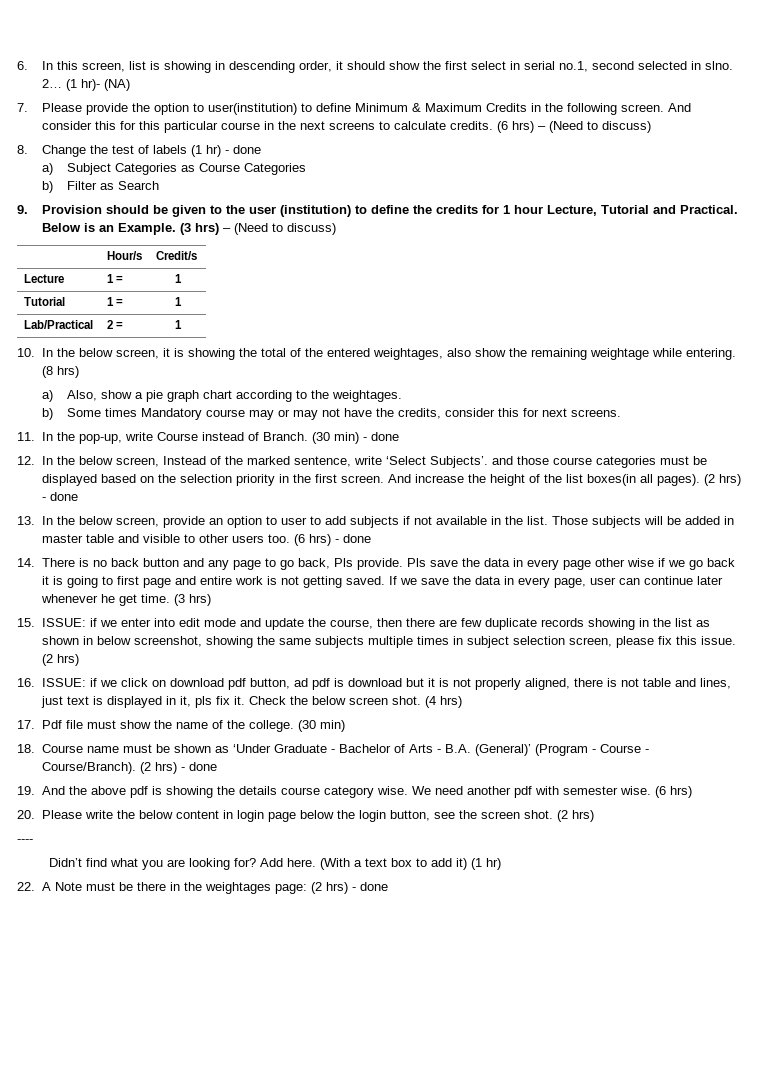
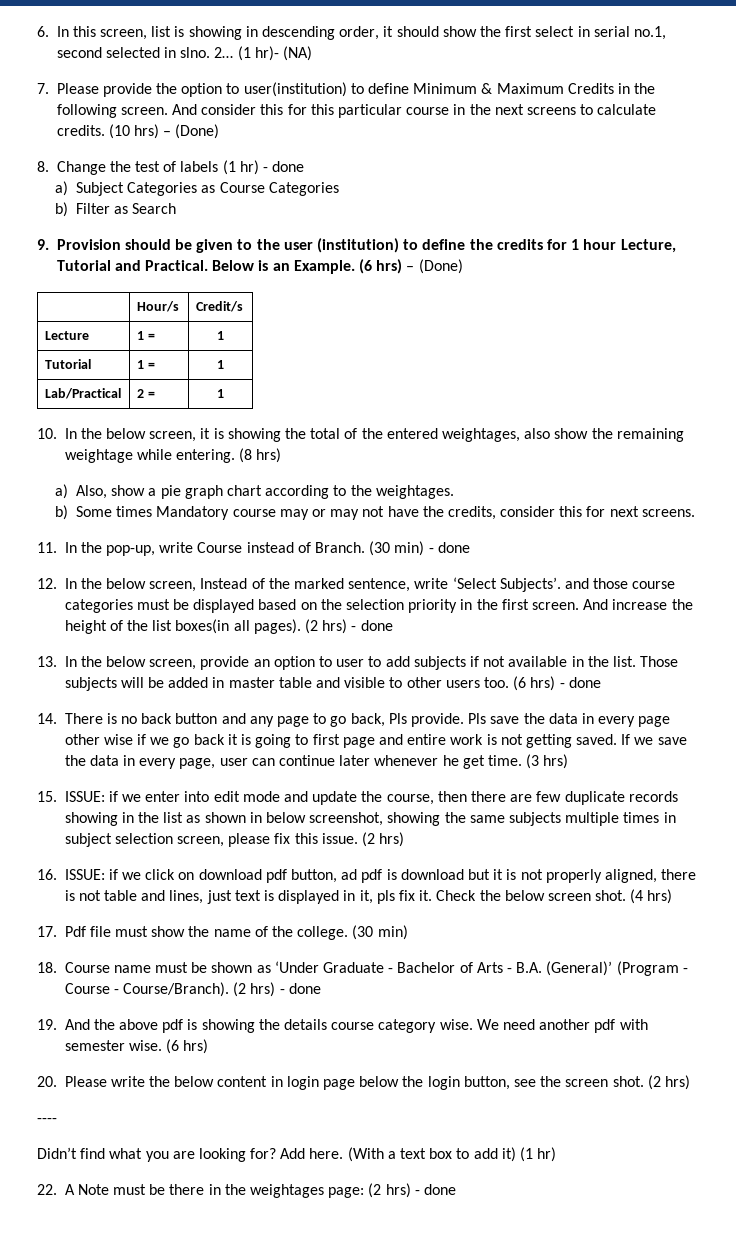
- (6 hrs) – (Need to discuss)
+ (10 hrs) – (Done)
- (3 hrs) – (Need to discuss)
+ (6 hrs) – (Done)

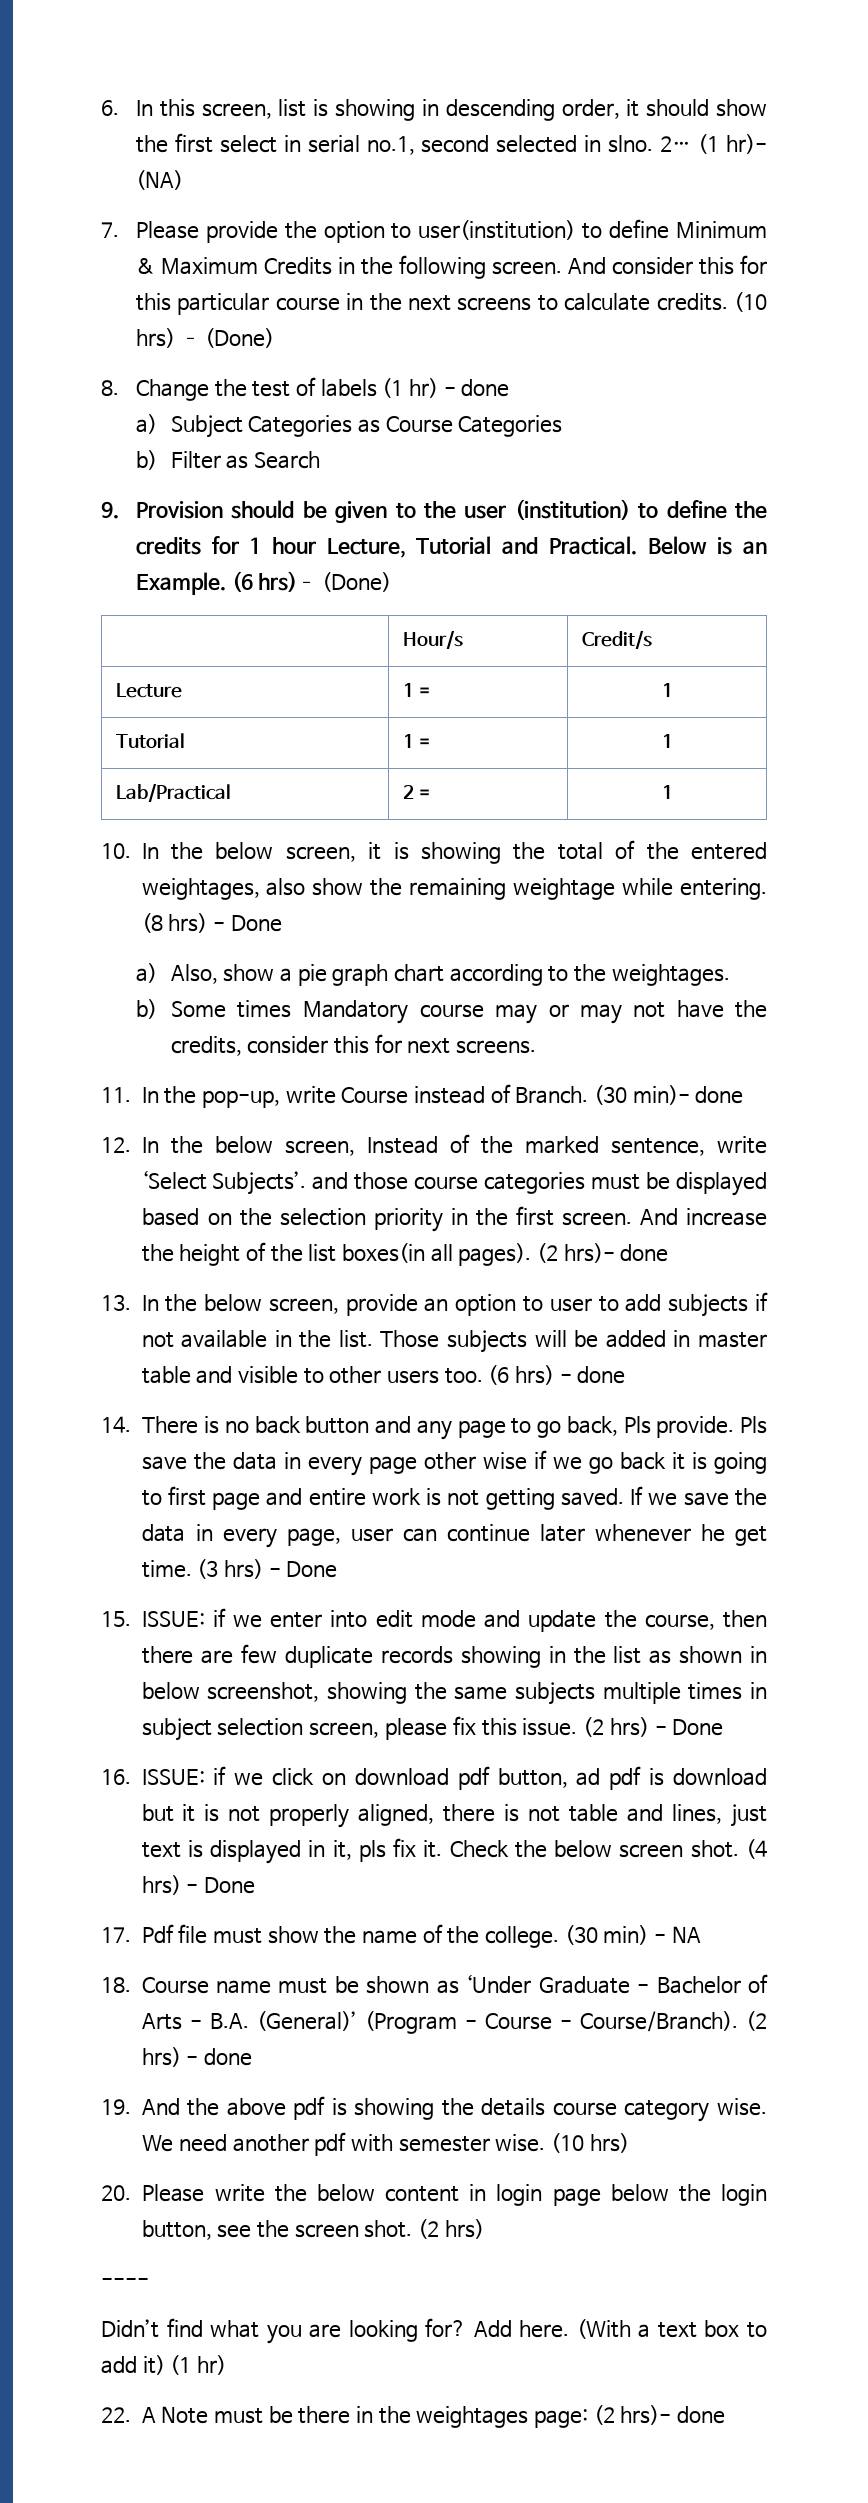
- (6 hrs) – (Done)
+ (6 hrs)– (Done)
- (8 hrs)
+ (8 hrs) - Done
- (30 min) - done
+ (30 min)- done
- And increase the height of the list boxes(in all pages). (2 hrs) - done
+ And increase the height of the list boxes(in all pages). (2 hrs)- done
- (3 hrs)
+ (3 hrs) - Done
- 15. ISSUE: if we enter into edit mode and update the course, then there are few duplicate records showing in the list as shown in below screenshot, showing the same subjects multiple times in subject selection screen, please fix this issue. (2 hrs)
+ 15. ISSUE: if we enter into edit mode and update the course, then there are few duplicate records showing in the list as shown in below screenshot, showing the same subjects multiple times in subject selection screen, please fix this issue. (2 hrs) - Done
- (4 hrs)
+ (4 hrs) - Done
- 17. Pdf file must show the name of the college. (30 min)
+ 17. Pdf file must show the name of the college. (30 min) - NA
- We need another pdf with semester wise. (6 hrs)
+ We need another pdf with semester wise. (10 hrs)
- 22. A Note must be there in the weightages page: (2 hrs) - done
+ 22. A Note must be there in the weightages page: (2 hrs)- done

